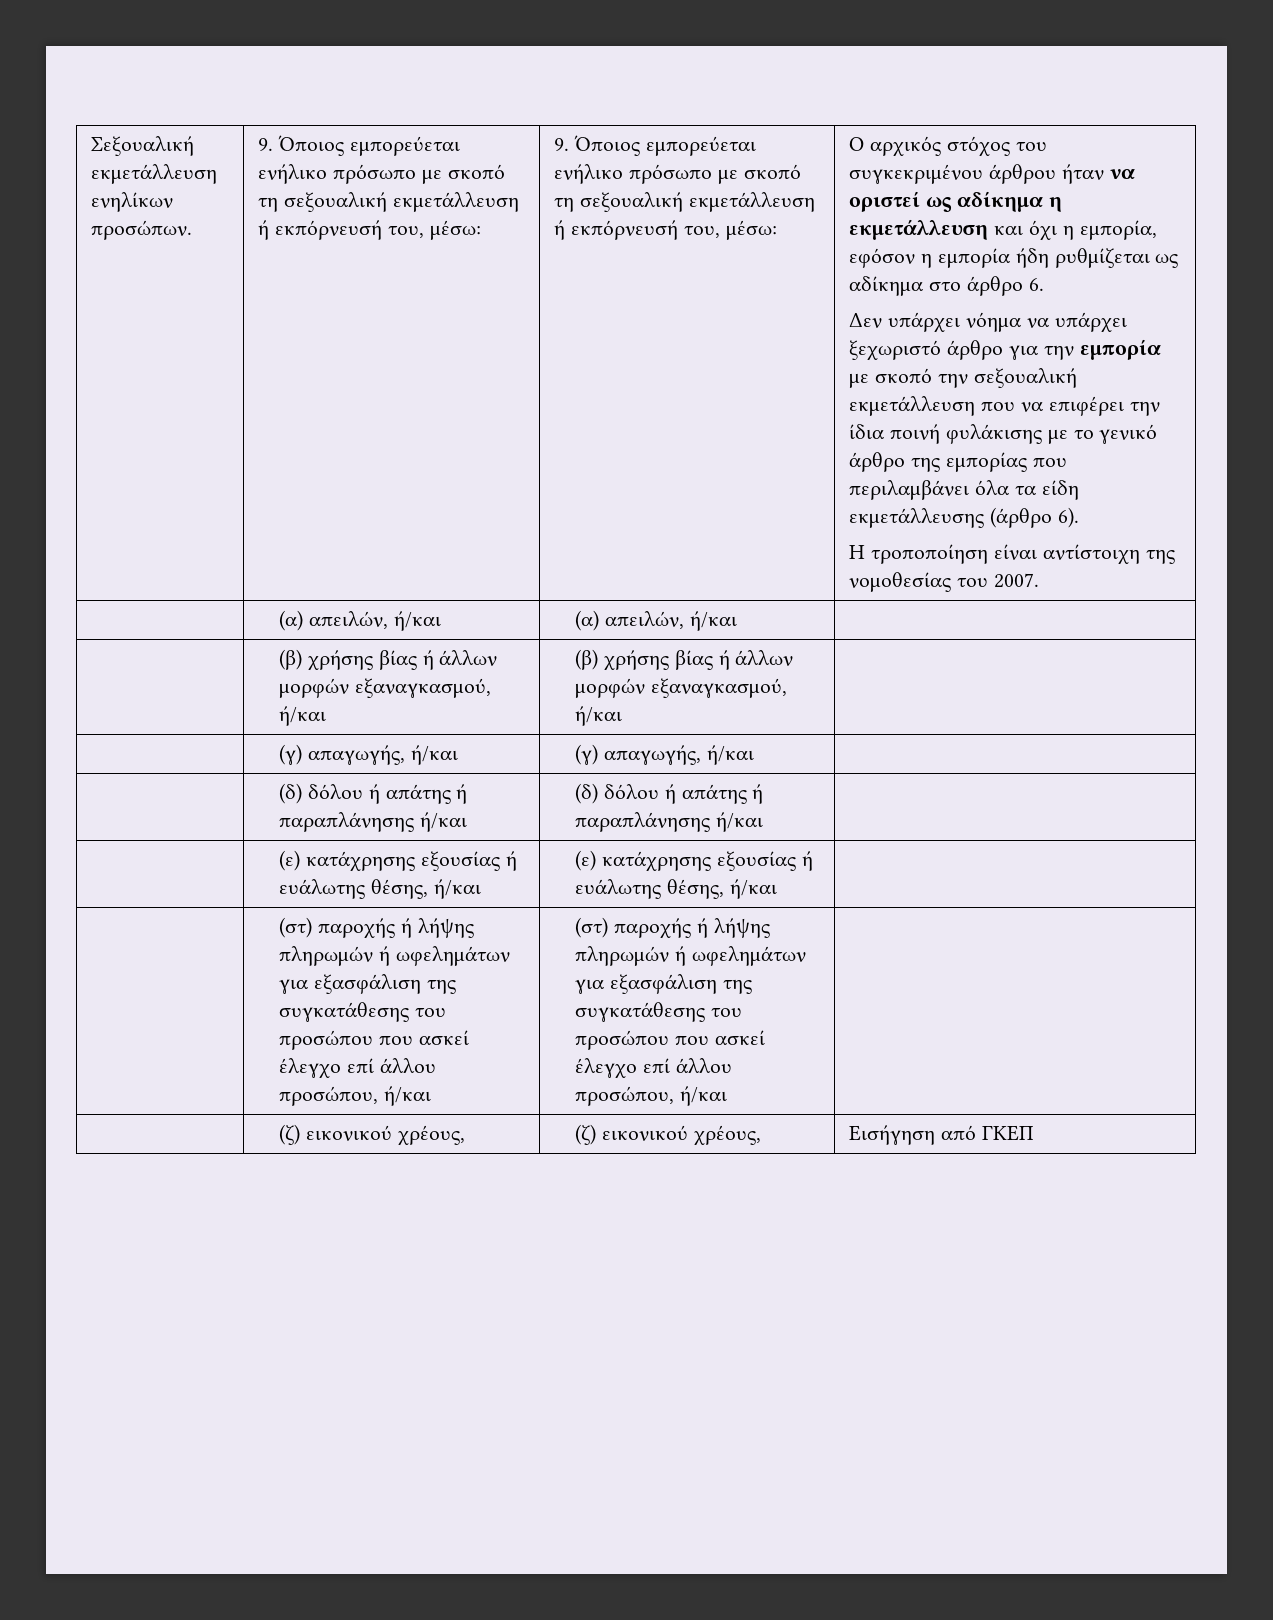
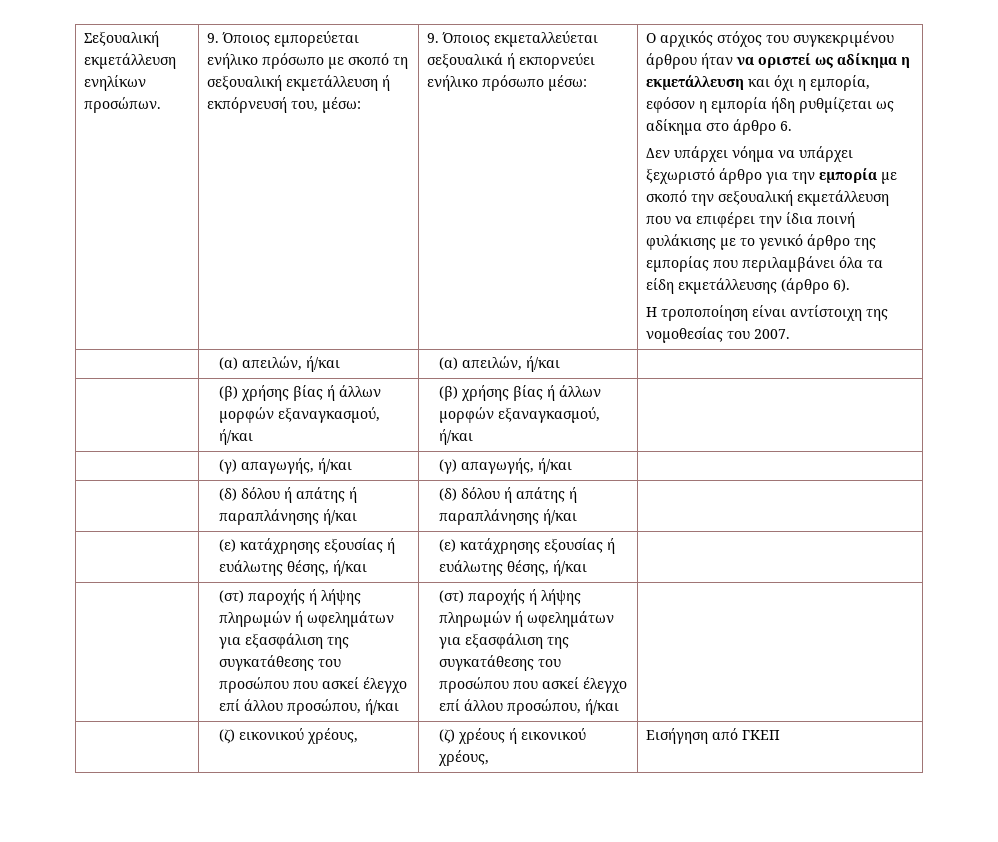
- 9. Όποιος εμπορεύεται ενήλικο πρόσωπο με σκοπό τη σεξουαλική εκμετάλλευση ή εκπόρνευσή του, μέσω: | 9. Όποιος εμπορεύεται ενήλικο πρόσωπο με σκοπό τη σεξουαλική εκμετάλλευση ή εκπόρνευσή του, μέσω:
+ 9. Όποιος εμπορεύεται ενήλικο πρόσωπο με σκοπό τη σεξουαλική εκμετάλλευση ή εκπόρνευσή του, μέσω: | 9. Όποιος εκμεταλλεύεται σεξουαλικά ή εκπορνεύει ενήλικο πρόσωπο μέσω:
- | (ζ) εικονικού χρέους, | (ζ) εικονικού χρέους, | Εισήγηση από ΓΚΕΠ
+ | (ζ) εικονικού χρέους, | (ζ) χρέους ή εικονικού χρέους, | Εισήγηση από ΓΚΕΠ

